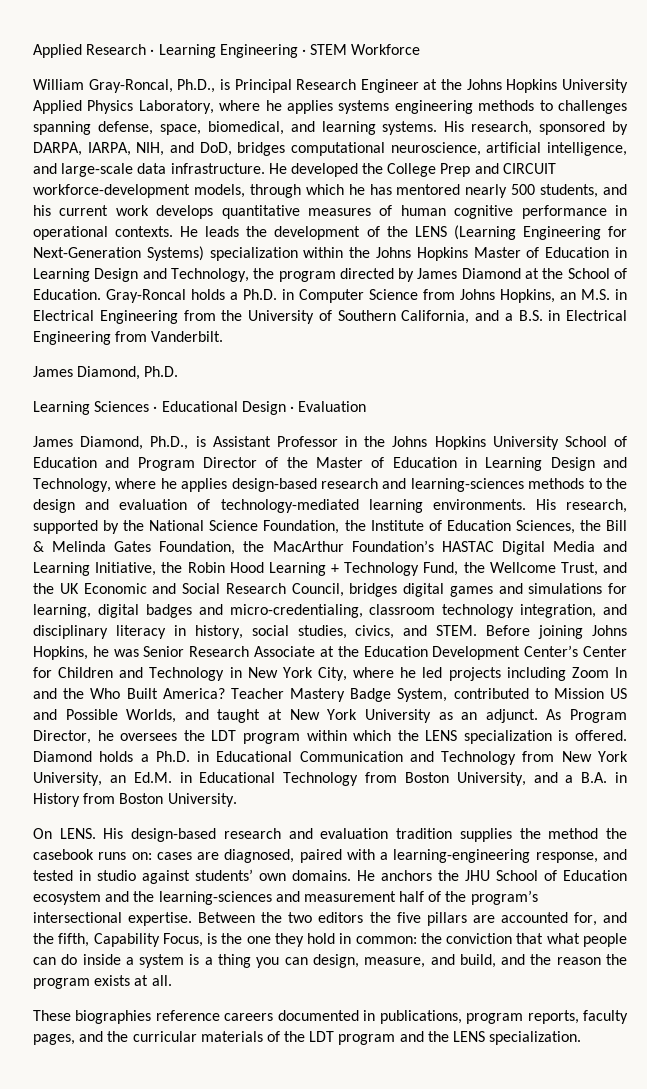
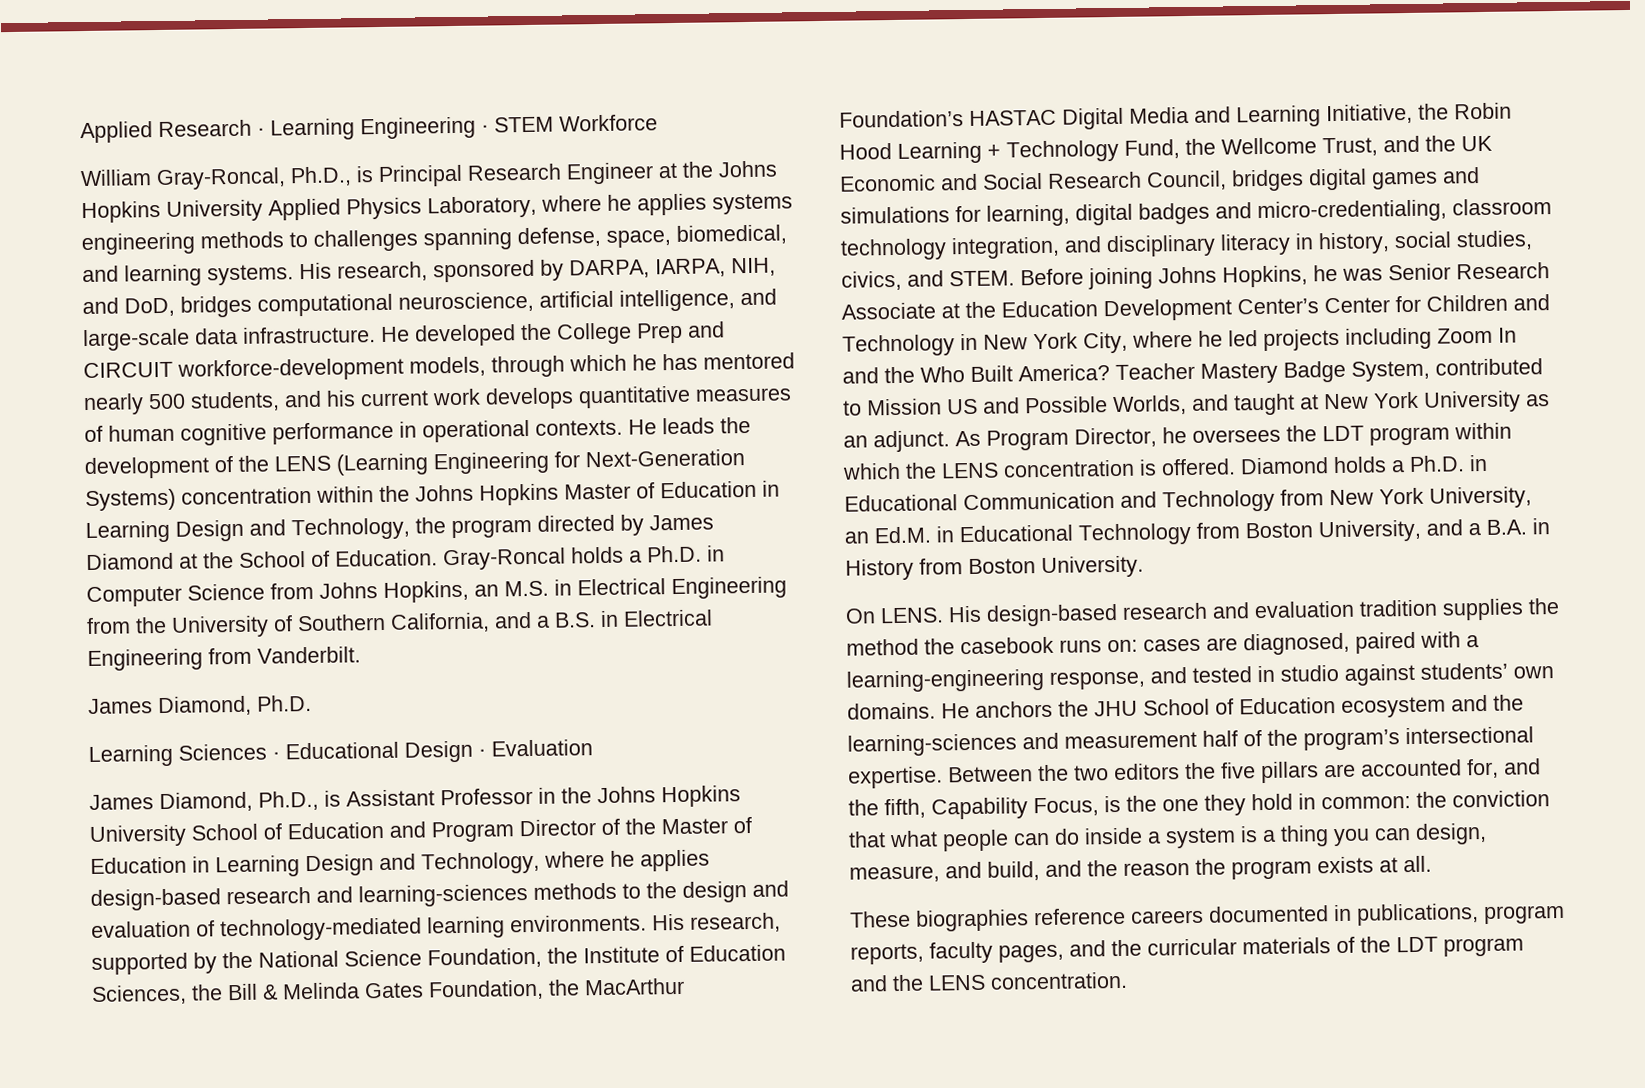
- He leads the development of the LENS (Learning Engineering for Next-Generation Systems) specialization within the Johns Hopkins Master of Education in Learning Design and Technology, the program directed by James Diamond at the School of Education.
+ He leads the development of the LENS (Learning Engineering for Next-Generation Systems) concentration within the Johns Hopkins Master of Education in Learning Design and Technology, the program directed by James Diamond at the School of Education.
- As Program Director, he oversees the LDT program within which the LENS specialization is offered.
+ As Program Director, he oversees the LDT program within which the LENS concentration is offered.
- These biographies reference careers documented in publications, program reports, faculty pages, and the curricular materials of the LDT program and the LENS specialization.
+ These biographies reference careers documented in publications, program reports, faculty pages, and the curricular materials of the LDT program and the LENS concentration.

